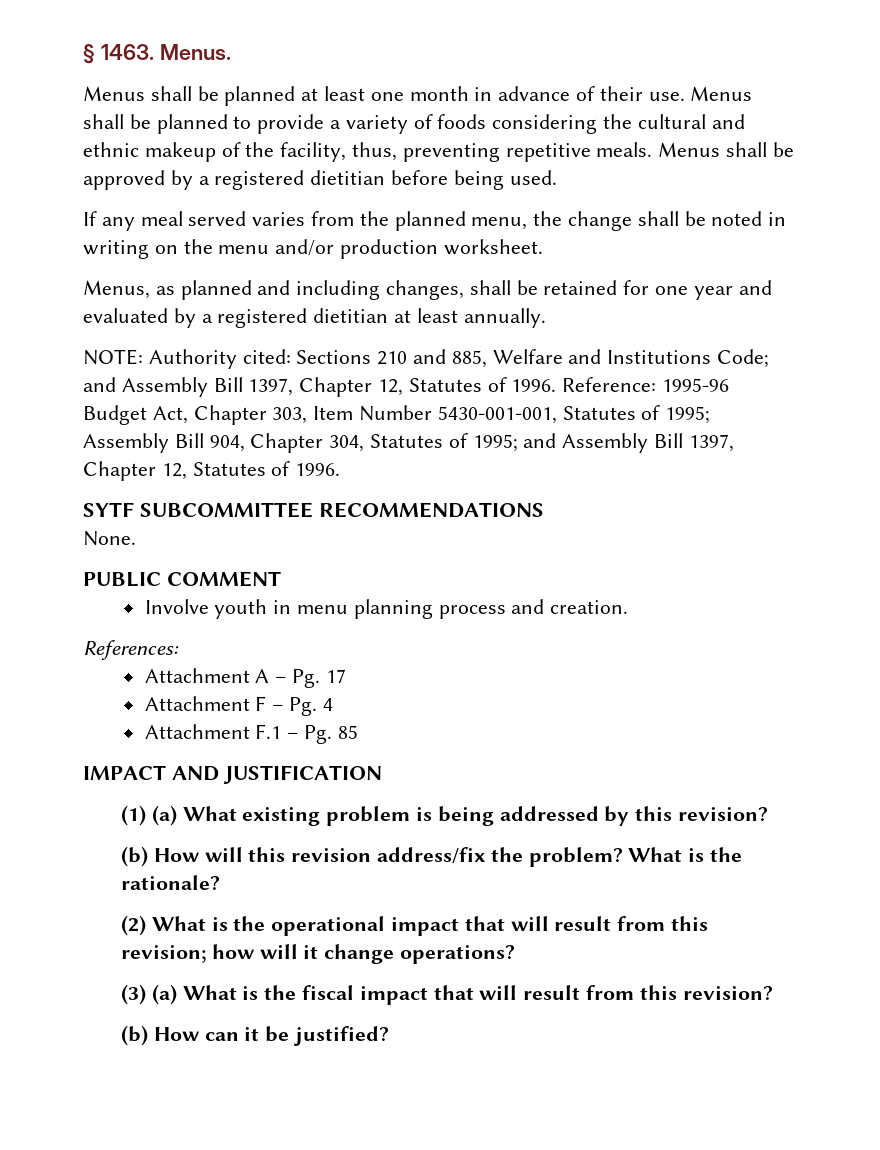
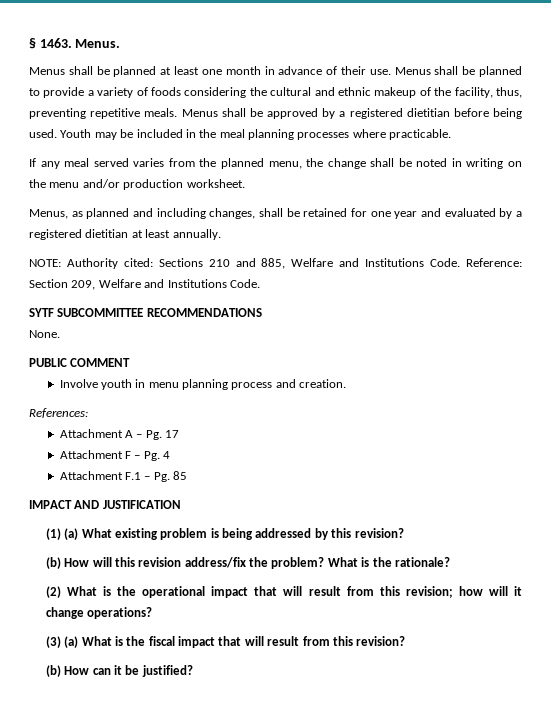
+ Youth may be included in the meal planning processes where practicable.
- NOTE: Authority cited: Sections 210 and 885, Welfare and Institutions Code; and Assembly Bill 1397, Chapter 12, Statutes of 1996. Reference: 1995-96 Budget Act, Chapter 303, Item Number 5430-001-001, Statutes of 1995; Assembly Bill 904, Chapter 304, Statutes of 1995; and Assembly Bill 1397, Chapter 12, Statutes of 1996.
+ NOTE: Authority cited: Sections 210 and 885, Welfare and Institutions Code. Reference: Section 209, Welfare and Institutions Code.

